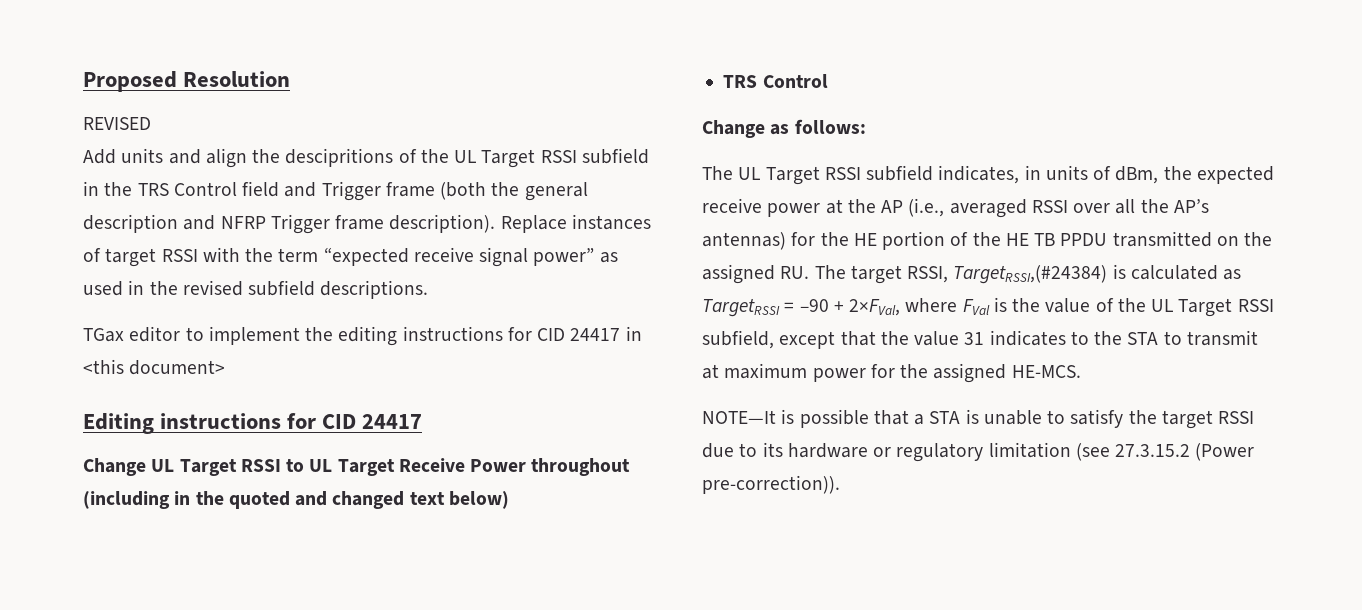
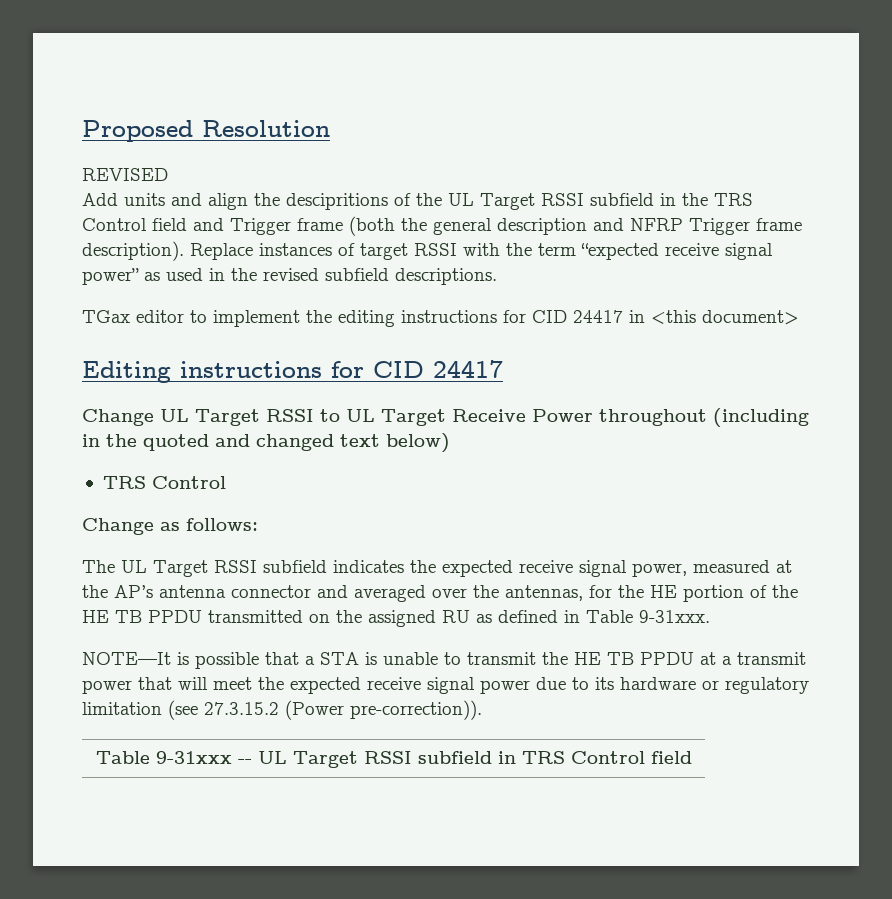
- The UL Target RSSI subfield indicates, in units of dBm, the expected receive power at the AP (i.e., averaged RSSI over all the AP’s antennas) for the HE portion of the HE TB PPDU transmitted on the assigned RU. The target RSSI, TargetRSSI,(#24384) is calculated as TargetRSSI = –90 + 2×FVal, where FVal is the value of the UL Target RSSI subfield, except that the value 31 indicates to the STA to transmit at maximum power for the assigned HE-MCS.
+ The UL Target RSSI subfield indicates the expected receive signal power, measured at the AP’s antenna connector and averaged over the antennas, for the HE portion of the HE TB PPDU transmitted on the assigned RU as defined in Table 9-31xxx.
- NOTE—It is possible that a STA is unable to satisfy the target RSSI due to its hardware or regulatory limitation (see 27.3.15.2 (Power pre-correction)).
+ NOTE—It is possible that a STA is unable to transmit the HE TB PPDU at a transmit power that will meet the expected receive signal power due to its hardware or regulatory limitation (see 27.3.15.2 (Power pre-correction)).
+ Table 9-31xxx -- UL Target RSSI subfield in TRS Control field

